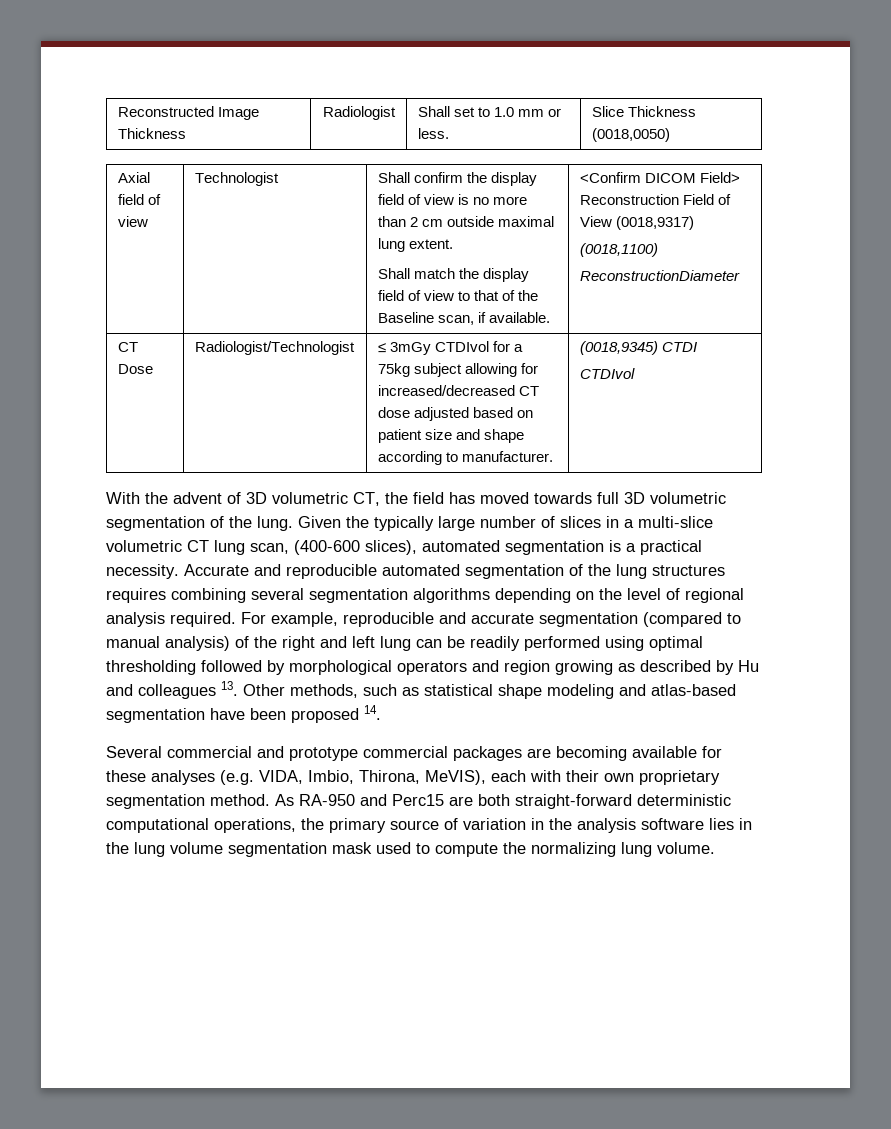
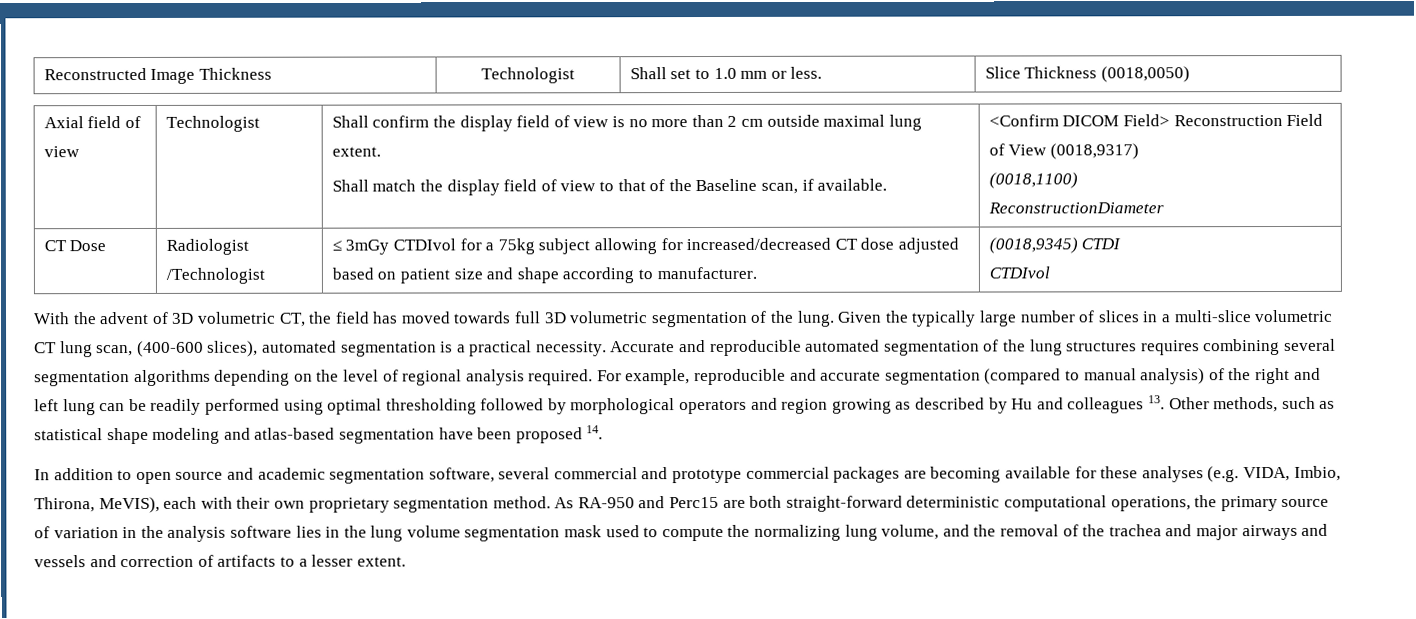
- Reconstructed Image Thickness | Radiologist | Shall set to 1.0 mm or less. | Slice Thickness (0018,0050)
+ Reconstructed Image Thickness | Technologist | Shall set to 1.0 mm or less. | Slice Thickness (0018,0050)
- CT Dose | Radiologist/Technologist | ≤ 3mGy CTDIvol for a 75kg subject allowing for increased/decreased CT dose adjusted based on patient size and shape according to manufacturer. | (0018,9345) CTDI
+ CT Dose | Radiologist /Technologist | ≤ 3mGy CTDIvol for a 75kg subject allowing for increased/decreased CT dose adjusted based on patient size and shape according to manufacturer. | (0018,9345) CTDI
- Several commercial and prototype commercial packages are becoming available for these analyses (e.g. VIDA, Imbio, Thirona, MeVIS), each with their own proprietary segmentation method.
+ In addition to open source and academic segmentation software, several commercial and prototype commercial packages are becoming available for these analyses (e.g. VIDA, Imbio, Thirona, MeVIS), each with their own proprietary segmentation method.
- As RA-950 and Perc15 are both straight-forward deterministic computational operations, the primary source of variation in the analysis software lies in the lung volume segmentation mask used to compute the normalizing lung volume.
+ As RA-950 and Perc15 are both straight-forward deterministic computational operations, the primary source of variation in the analysis software lies in the lung volume segmentation mask used to compute the normalizing lung volume, and the removal of the trachea and major airways and vessels and correction of artifacts to a lesser extent.

